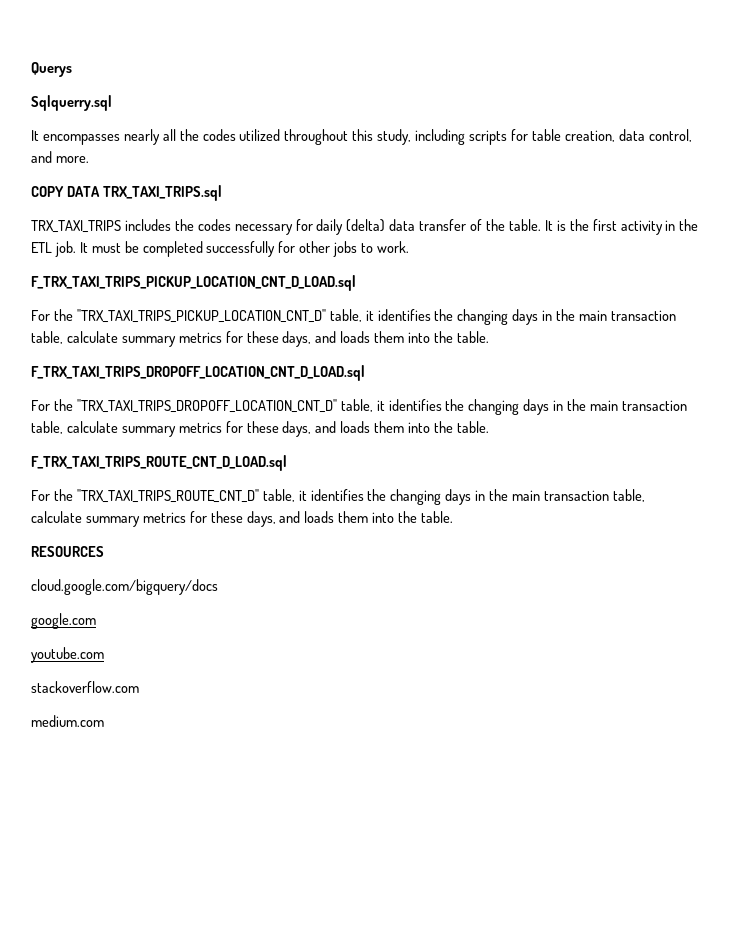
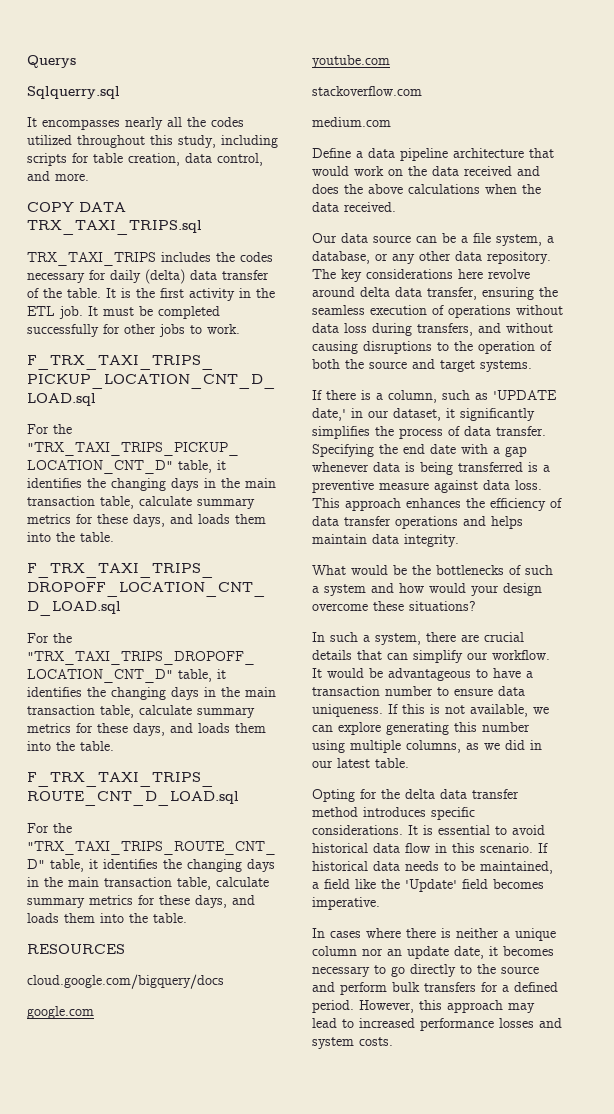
+ Define a data pipeline architecture that would work on the data received and does the above calculations when the data received.
+ Our data source can be a file system, a database, or any other data repository. The key considerations here revolve around delta data transfer, ensuring the seamless execution of operations without data loss during transfers, and without causing disruptions to the operation of both the source and target systems.
+ If there is a column, such as 'UPDATE date,' in our dataset, it significantly simplifies the process of data transfer. Specifying the end date with a gap whenever data is being transferred is a preventive measure against data loss. This approach enhances the efficiency of data transfer operations and helps maintain data integrity.
+ What would be the bottlenecks of such a system and how would your design overcome these situations?
+ In such a system, there are crucial details that can simplify our workflow. It would be advantageous to have a transaction number to ensure data uniqueness. If this is not available, we can explore generating this number using multiple columns, as we did in our latest table.
+ Opting for the delta data transfer method introduces specific considerations. It is essential to avoid historical data flow in this scenario. If historical data needs to be maintained, a field like the 'Update' field becomes imperative.
+ In cases where there is neither a unique column nor an update date, it becomes necessary to go directly to the source and perform bulk transfers for a defined period. However, this approach may lead to increased performance losses and system costs.

